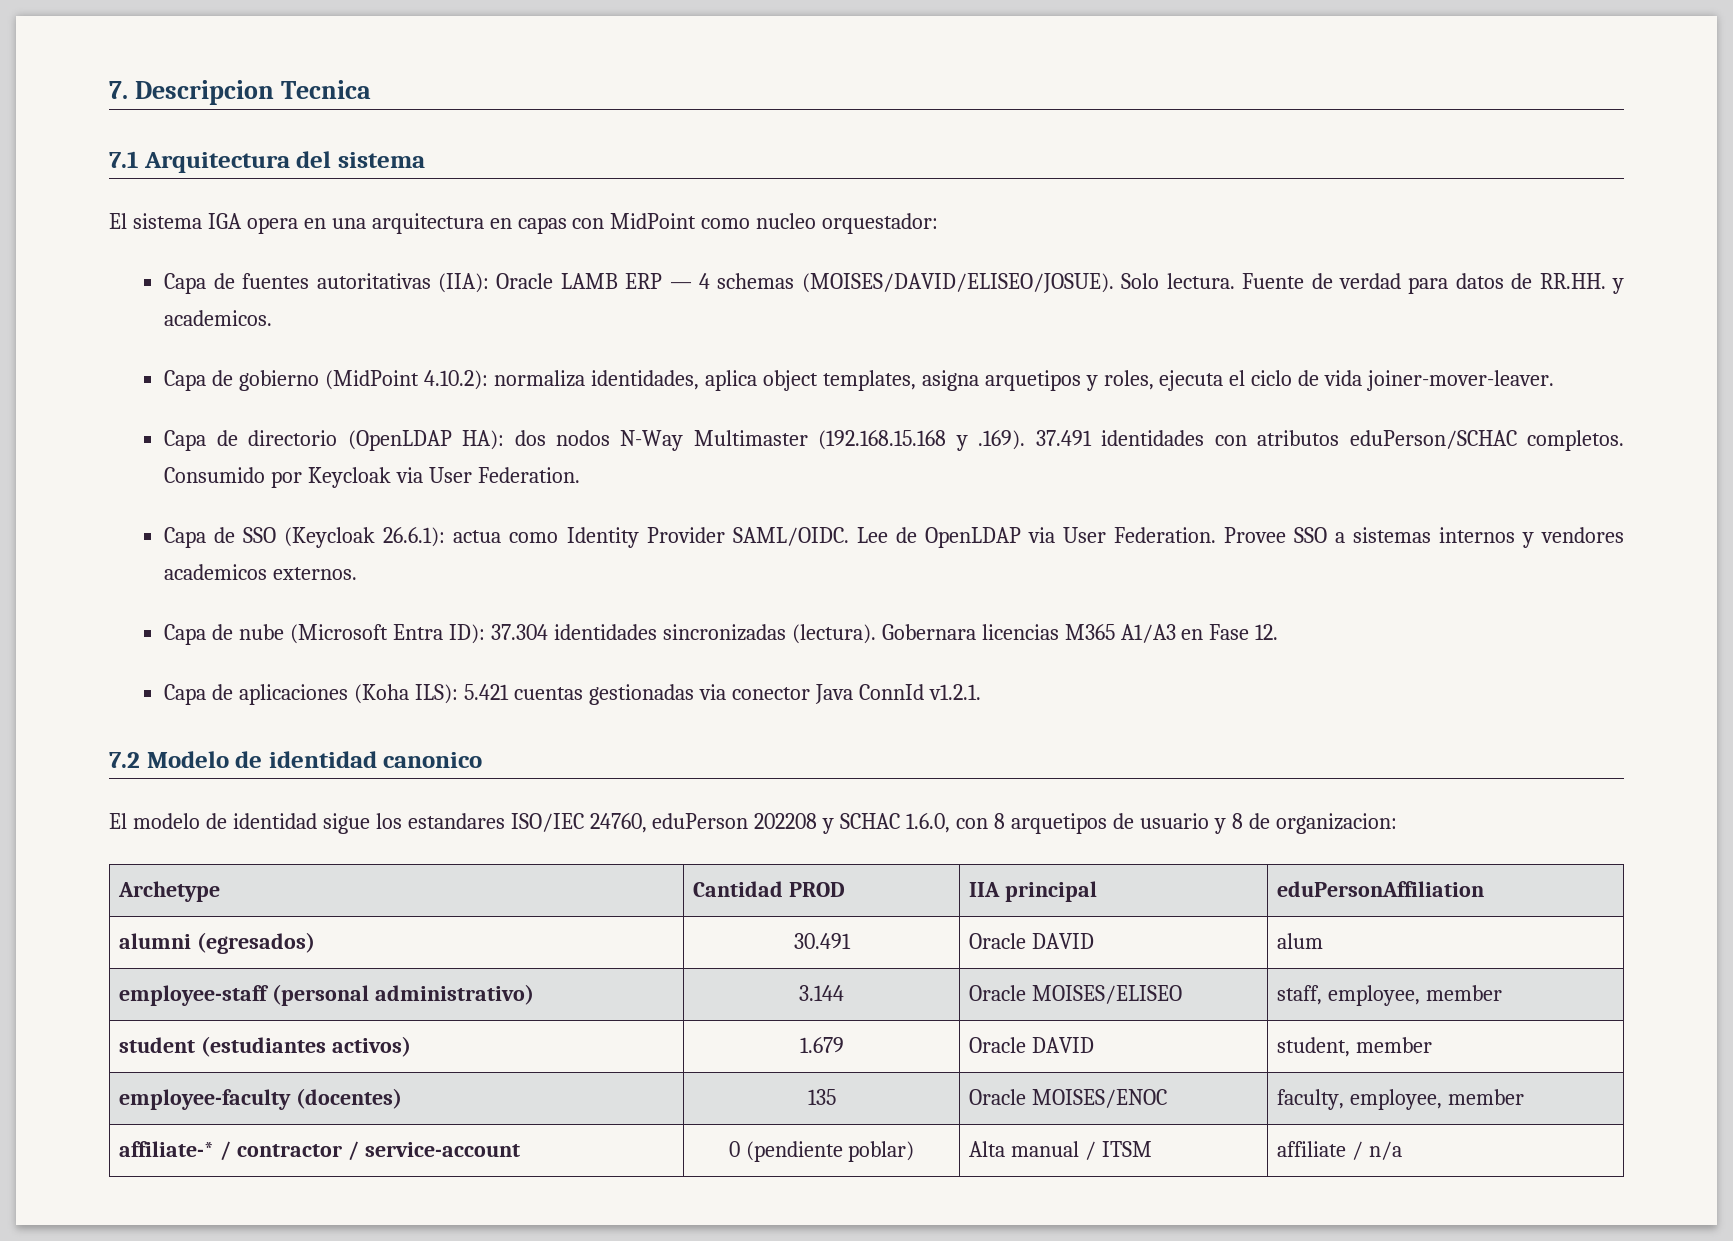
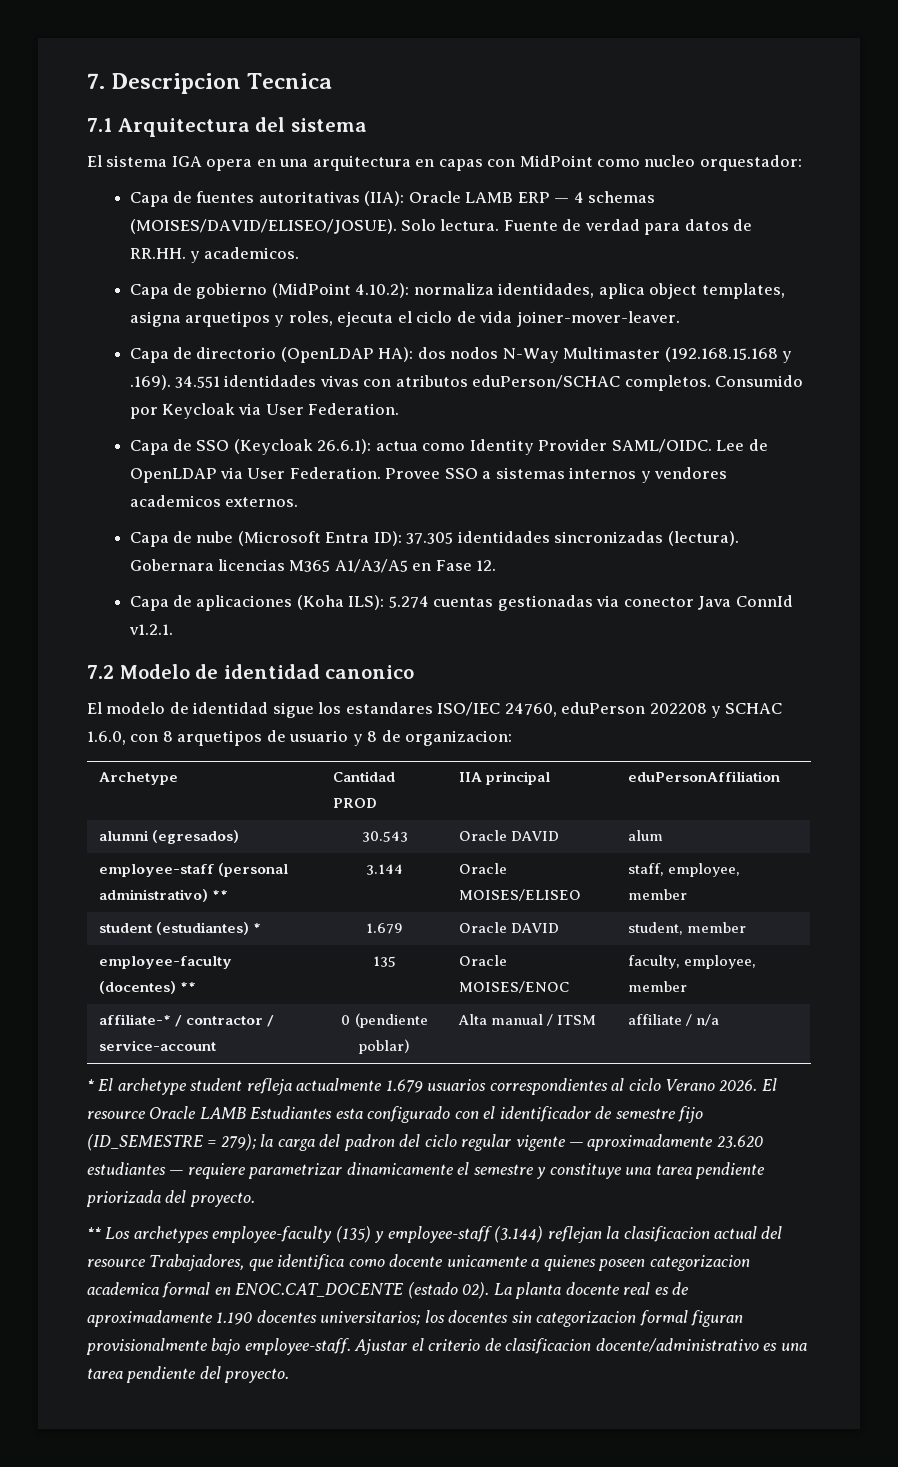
- Capa de directorio (OpenLDAP HA): dos nodos N-Way Multimaster (192.168.15.168 y .169). 37.491 identidades con atributos eduPerson/SCHAC completos.
+ Capa de directorio (OpenLDAP HA): dos nodos N-Way Multimaster (192.168.15.168 y .169). 34.551 identidades vivas con atributos eduPerson/SCHAC completos.
- Capa de nube (Microsoft Entra ID): 37.304 identidades sincronizadas (lectura).
+ Capa de nube (Microsoft Entra ID): 37.305 identidades sincronizadas (lectura).
- Gobernara licencias M365 A1/A3 en Fase 12.
+ Gobernara licencias M365 A1/A3/A5 en Fase 12.
- Capa de aplicaciones (Koha ILS): 5.421 cuentas gestionadas via conector Java ConnId v1.2.1.
+ Capa de aplicaciones (Koha ILS): 5.274 cuentas gestionadas via conector Java ConnId v1.2.1.
- alumni (egresados) | 30.491 | Oracle DAVID | alum
+ alumni (egresados) | 30.543 | Oracle DAVID | alum
- employee-staff (personal administrativo) | 3.144 | Oracle MOISES/ELISEO | staff, employee, member
+ employee-staff (personal administrativo) ** | 3.144 | Oracle MOISES/ELISEO | staff, employee, member
- student (estudiantes activos) | 1.679 | Oracle DAVID | student, member
+ student (estudiantes) * | 1.679 | Oracle DAVID | student, member
- employee-faculty (docentes) | 135 | Oracle MOISES/ENOC | faculty, employee, member
+ employee-faculty (docentes) ** | 135 | Oracle MOISES/ENOC | faculty, employee, member
+ * El archetype student refleja actualmente 1.679 usuarios correspondientes al ciclo Verano 2026. El resource Oracle LAMB Estudiantes esta configurado con el identificador de semestre fijo (ID_SEMESTRE = 279); la carga del padron del ciclo regular vigente — aproximadamente 23.620 estudiantes — requiere parametrizar dinamicamente el semestre y constituye una tarea pendiente priorizada del proyecto.
+ ** Los archetypes employee-faculty (135) y employee-staff (3.144) reflejan la clasificacion actual del resource Trabajadores, que identifica como docente unicamente a quienes poseen categorizacion academica formal en ENOC.CAT_DOCENTE (estado 02). La planta docente real es de aproximadamente 1.190 docentes universitarios; los docentes sin categorizacion formal figuran provisionalmente bajo employee-staff. Ajustar el criterio de clasificacion docente/administrativo es una tarea pendiente del proyecto.

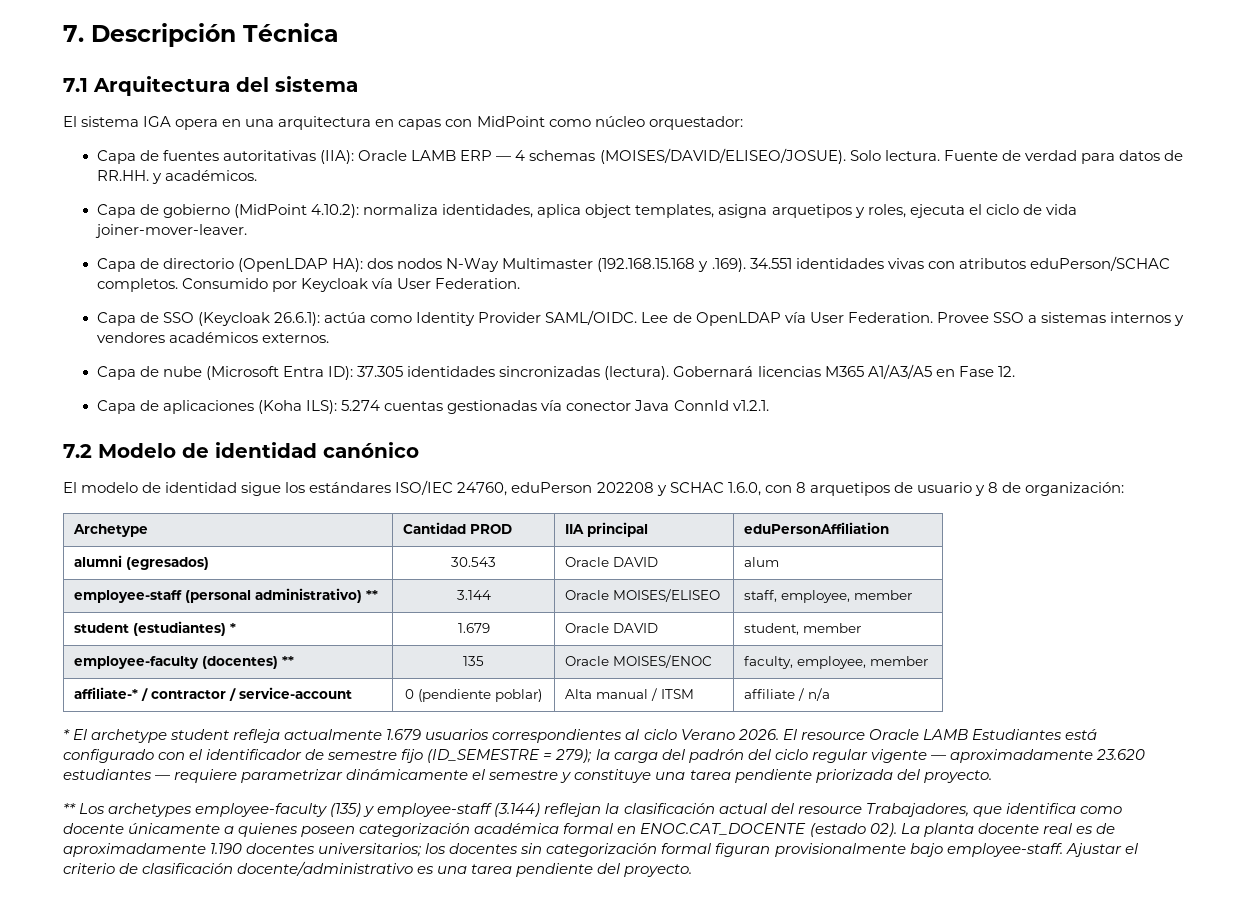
- 7. Descripcion Tecnica
+ 7. Descripción Técnica
- El sistema IGA opera en una arquitectura en capas con MidPoint como nucleo orquestador:
+ El sistema IGA opera en una arquitectura en capas con MidPoint como núcleo orquestador:
- Fuente de verdad para datos de RR.HH. y academicos.
+ Fuente de verdad para datos de RR.HH. y académicos.
- Consumido por Keycloak via User Federation.
+ Consumido por Keycloak vía User Federation.
- Capa de SSO (Keycloak 26.6.1): actua como Identity Provider SAML/OIDC.
+ Capa de SSO (Keycloak 26.6.1): actúa como Identity Provider SAML/OIDC.
- Lee de OpenLDAP via User Federation.
+ Lee de OpenLDAP vía User Federation.
- Provee SSO a sistemas internos y vendores academicos externos.
+ Provee SSO a sistemas internos y vendores académicos externos.
- Gobernara licencias M365 A1/A3/A5 en Fase 12.
+ Gobernará licencias M365 A1/A3/A5 en Fase 12.
- Capa de aplicaciones (Koha ILS): 5.274 cuentas gestionadas via conector Java ConnId v1.2.1.
+ Capa de aplicaciones (Koha ILS): 5.274 cuentas gestionadas vía conector Java ConnId v1.2.1.
- 7.2 Modelo de identidad canonico
+ 7.2 Modelo de identidad canónico
- El modelo de identidad sigue los estandares ISO/IEC 24760, eduPerson 202208 y SCHAC 1.6.0, con 8 arquetipos de usuario y 8 de organizacion:
+ El modelo de identidad sigue los estándares ISO/IEC 24760, eduPerson 202208 y SCHAC 1.6.0, con 8 arquetipos de usuario y 8 de organización:
- El resource Oracle LAMB Estudiantes esta configurado con el identificador de semestre fijo (ID_SEMESTRE = 279); la carga del padron del ciclo regular vigente — aproximadamente 23.620 estudiantes — requiere parametrizar dinamicamente el semestre y constituye una tarea pendiente priorizada del proyecto.
+ El resource Oracle LAMB Estudiantes está configurado con el identificador de semestre fijo (ID_SEMESTRE = 279); la carga del padrón del ciclo regular vigente — aproximadamente 23.620 estudiantes — requiere parametrizar dinámicamente el semestre y constituye una tarea pendiente priorizada del proyecto.
- ** Los archetypes employee-faculty (135) y employee-staff (3.144) reflejan la clasificacion actual del resource Trabajadores, que identifica como docente unicamente a quienes poseen categorizacion academica formal en ENOC.CAT_DOCENTE (estado 02).
+ ** Los archetypes employee-faculty (135) y employee-staff (3.144) reflejan la clasificación actual del resource Trabajadores, que identifica como docente únicamente a quienes poseen categorización académica formal en ENOC.CAT_DOCENTE (estado 02).
- La planta docente real es de aproximadamente 1.190 docentes universitarios; los docentes sin categorizacion formal figuran provisionalmente bajo employee-staff.
+ La planta docente real es de aproximadamente 1.190 docentes universitarios; los docentes sin categorización formal figuran provisionalmente bajo employee-staff.
- Ajustar el criterio de clasificacion docente/administrativo es una tarea pendiente del proyecto.
+ Ajustar el criterio de clasificación docente/administrativo es una tarea pendiente del proyecto.

